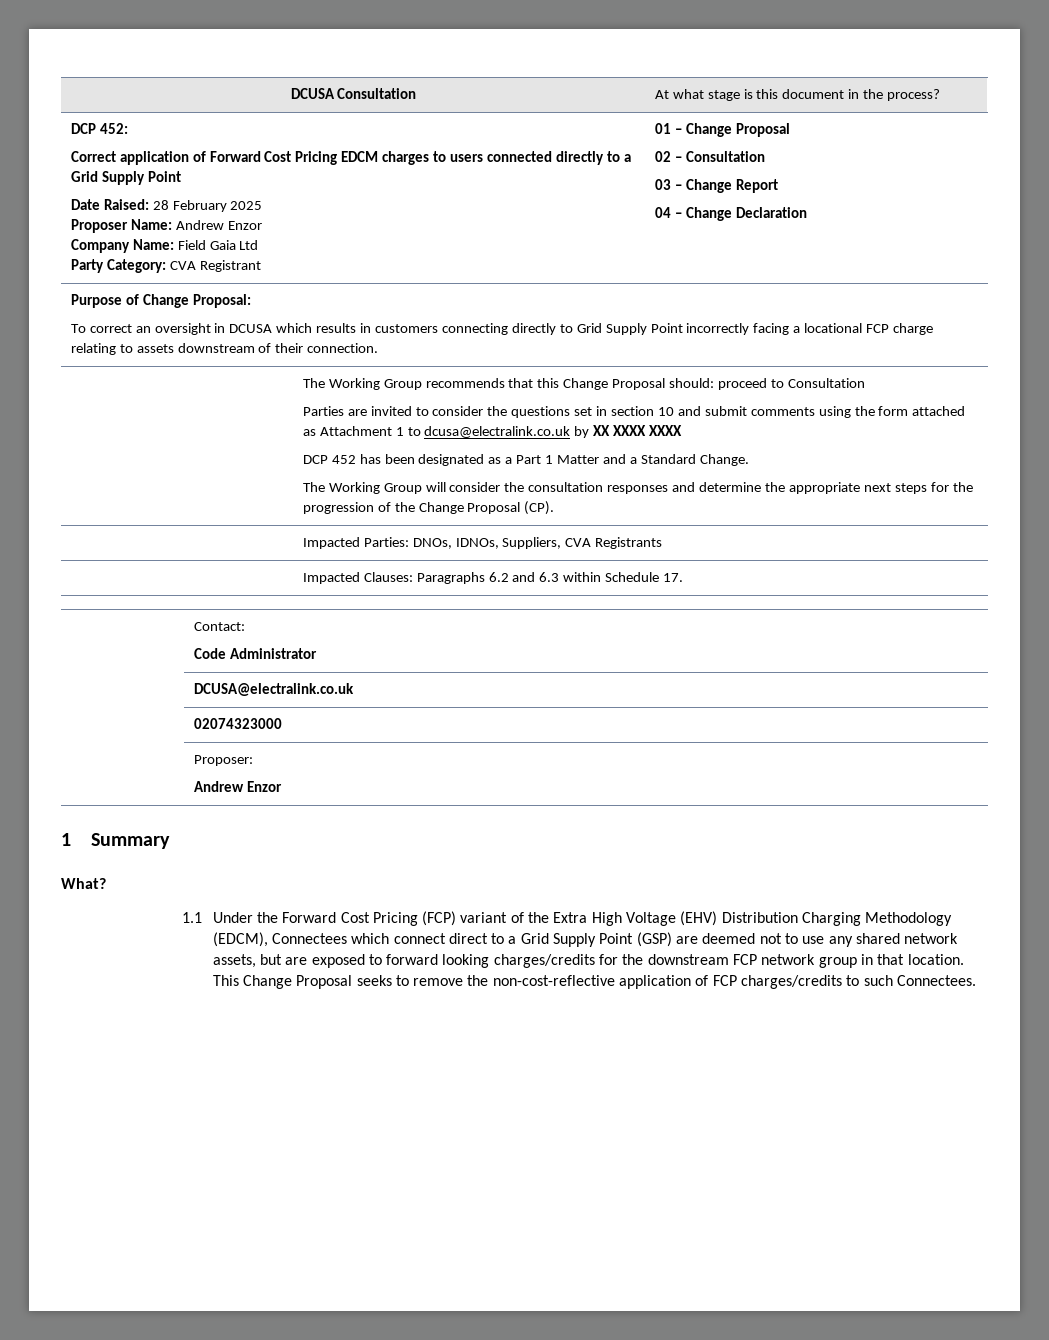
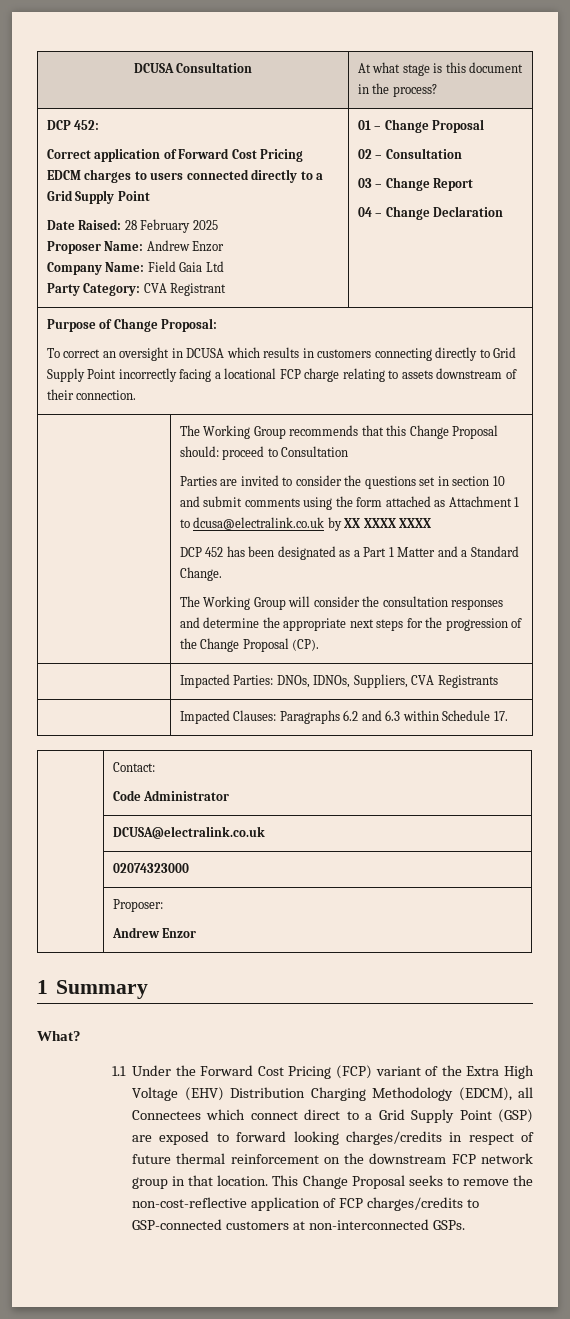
- 1.1 Under the Forward Cost Pricing (FCP) variant of the Extra High Voltage (EHV) Distribution Charging Methodology (EDCM), Connectees which connect direct to a Grid Supply Point (GSP) are deemed not to use any shared network assets, but are exposed to forward looking charges/credits for the downstream FCP network group in that location.
+ 1.1 Under the Forward Cost Pricing (FCP) variant of the Extra High Voltage (EHV) Distribution Charging Methodology (EDCM), all Connectees which connect direct to a Grid Supply Point (GSP) are exposed to forward looking charges/credits in respect of future thermal reinforcement on the downstream FCP network group in that location.
- This Change Proposal seeks to remove the non-cost-reflective application of FCP charges/credits to such Connectees.
+ This Change Proposal seeks to remove the non-cost-reflective application of FCP charges/credits to GSP-connected customers at non-interconnected GSPs.

